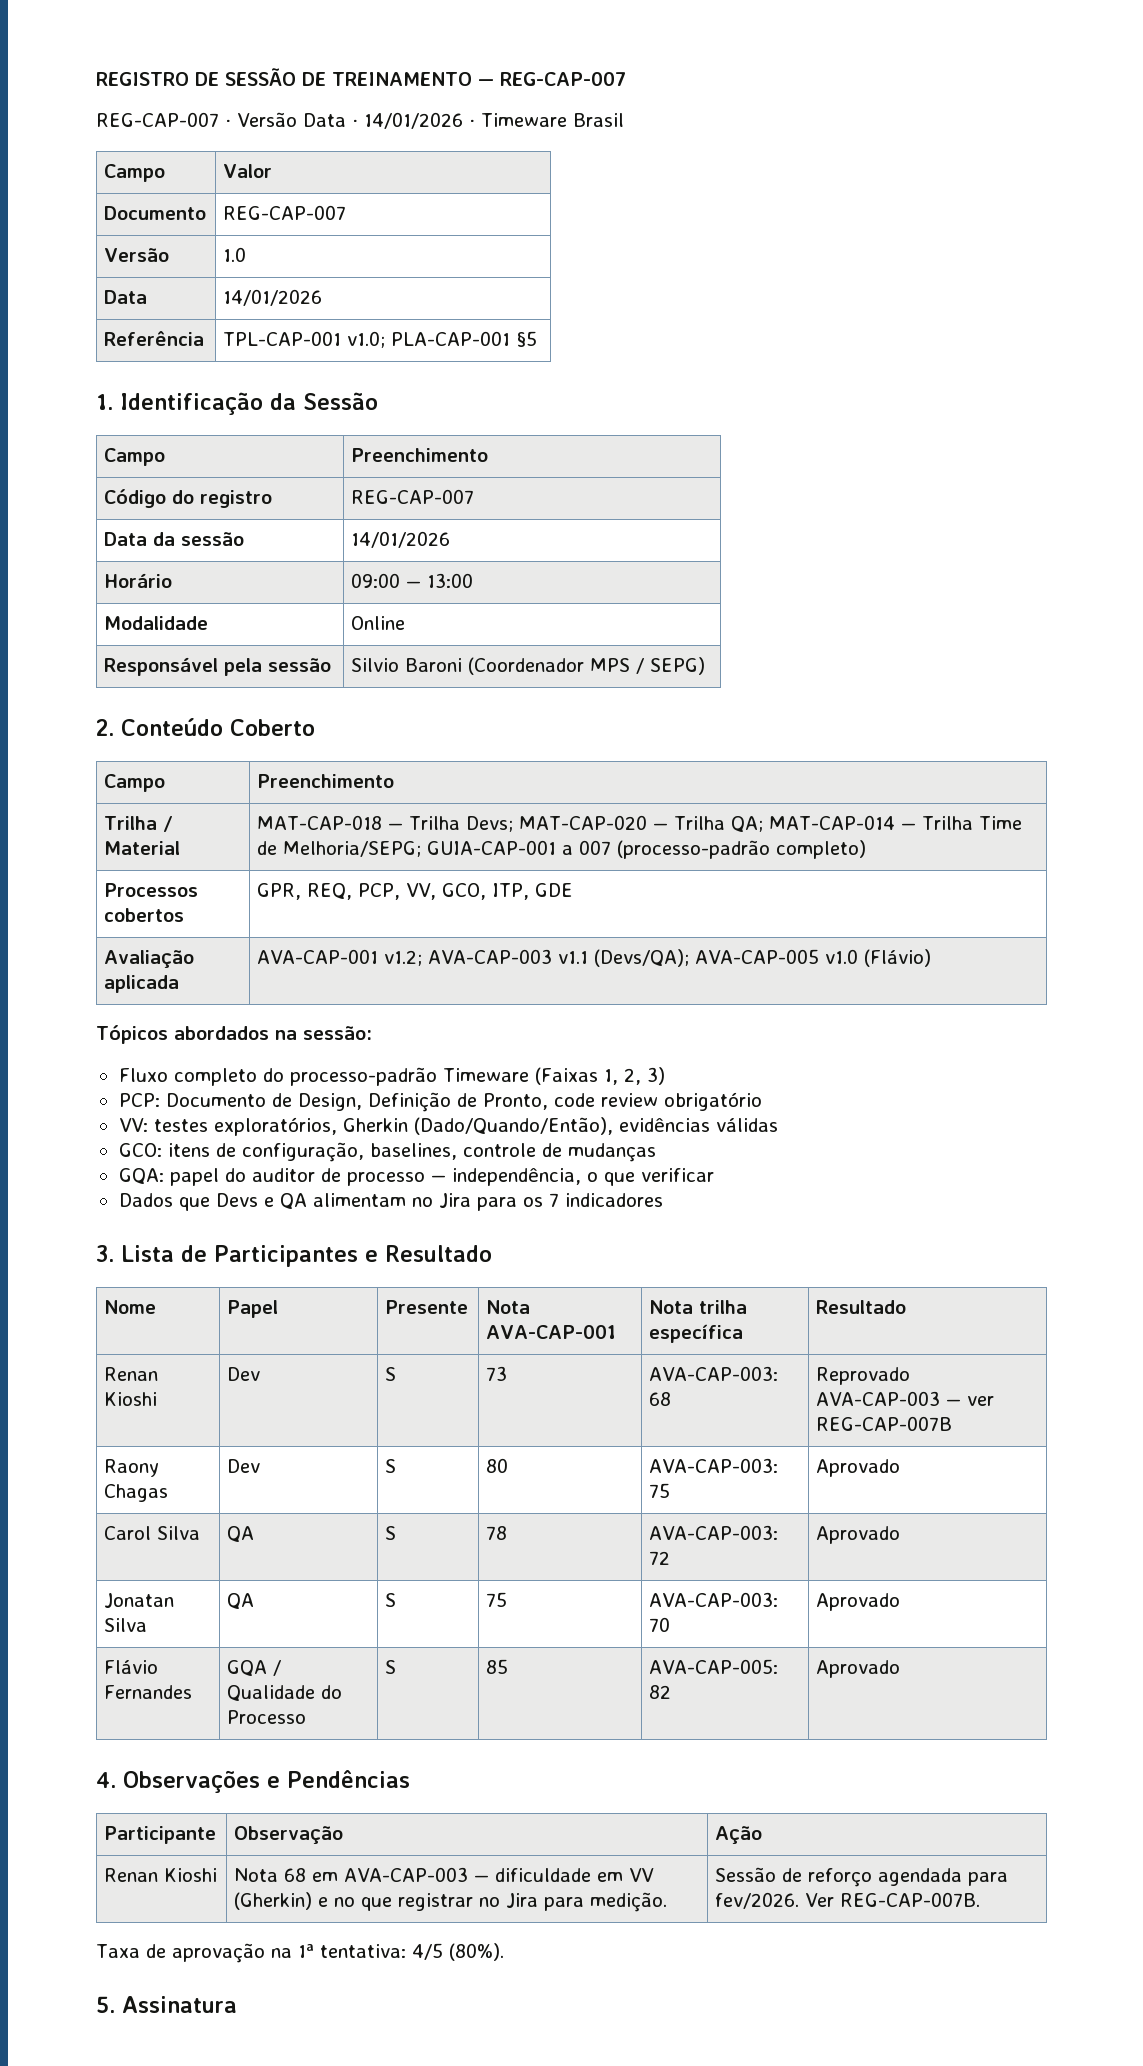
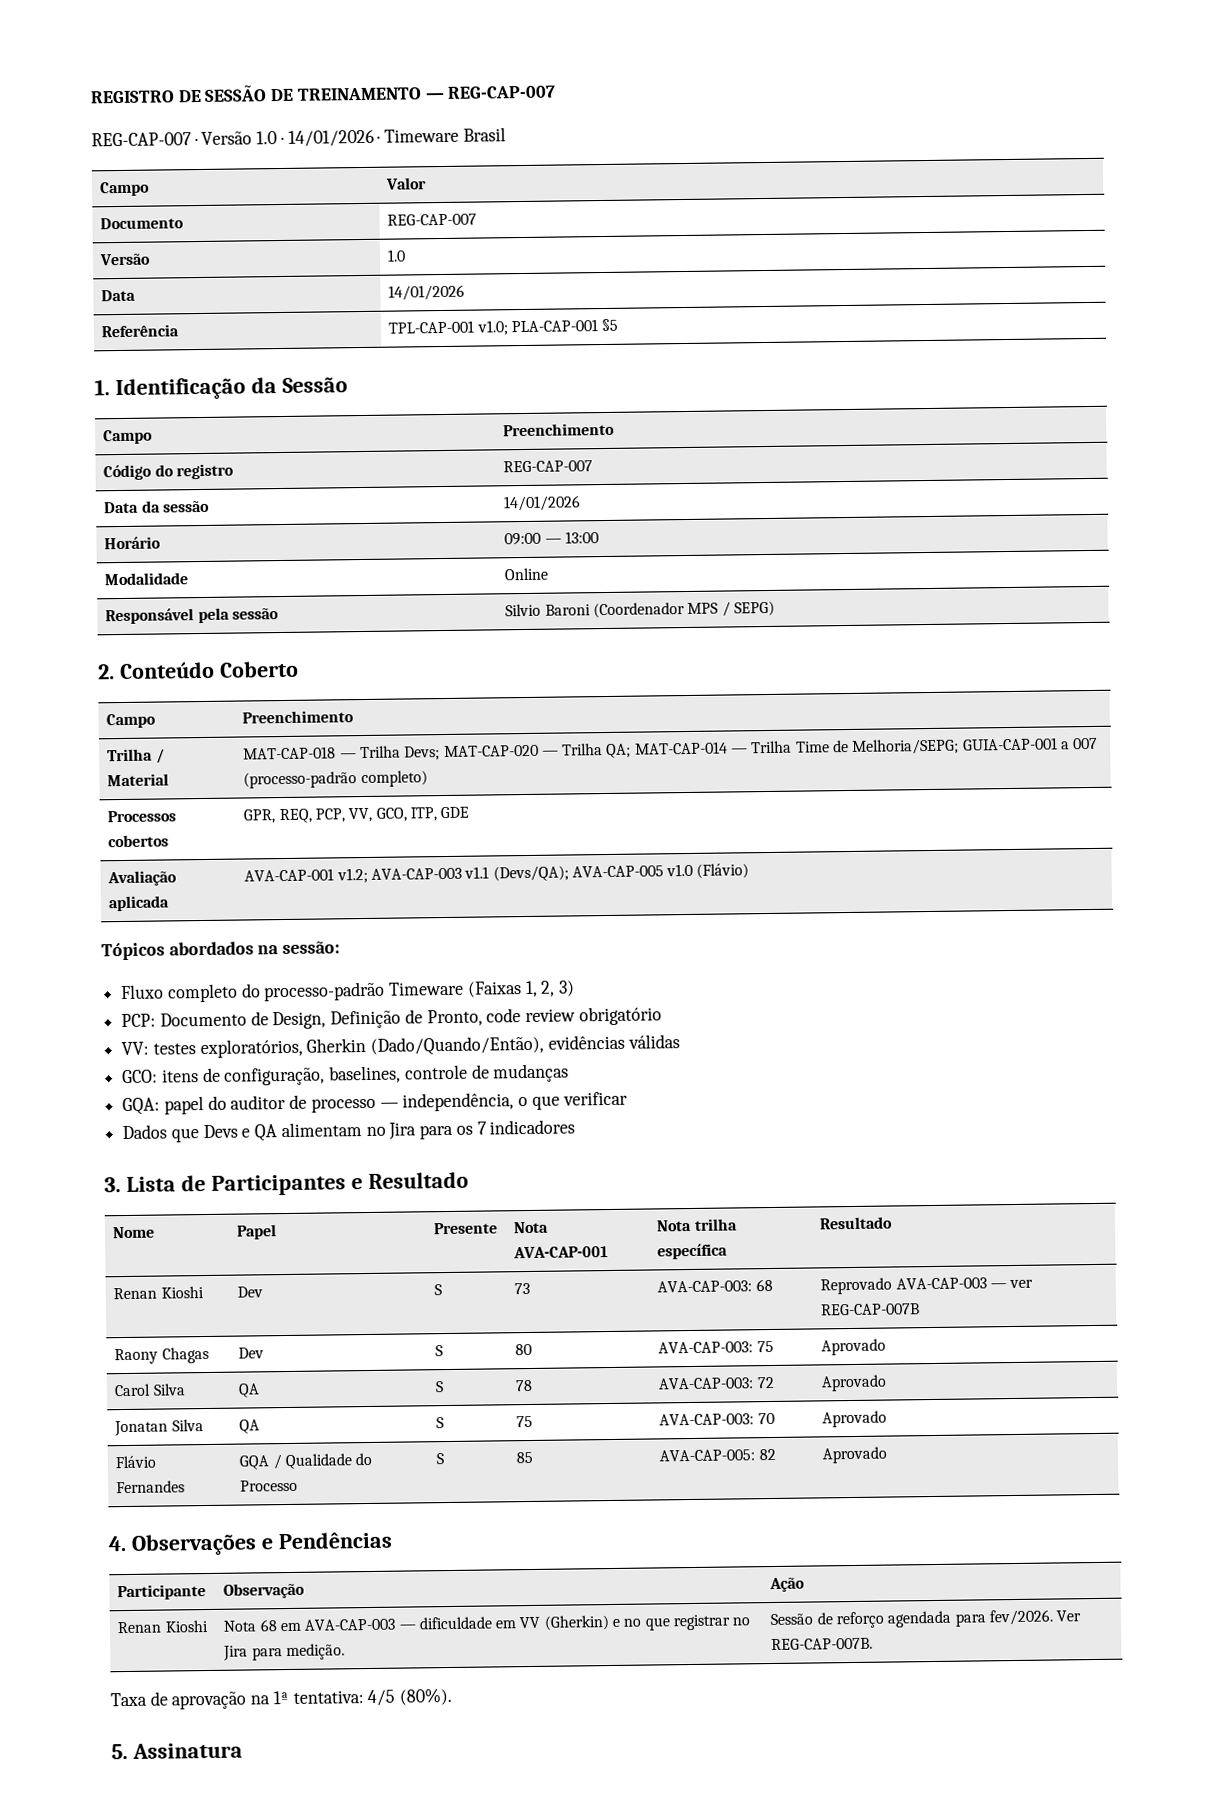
- REG-CAP-007 · Versão Data · 14/01/2026 · Timeware Brasil
+ REG-CAP-007 · Versão 1.0 · 14/01/2026 · Timeware Brasil

